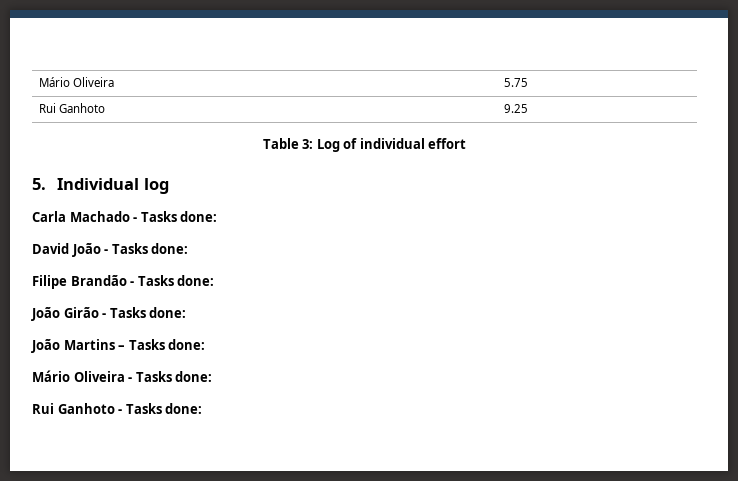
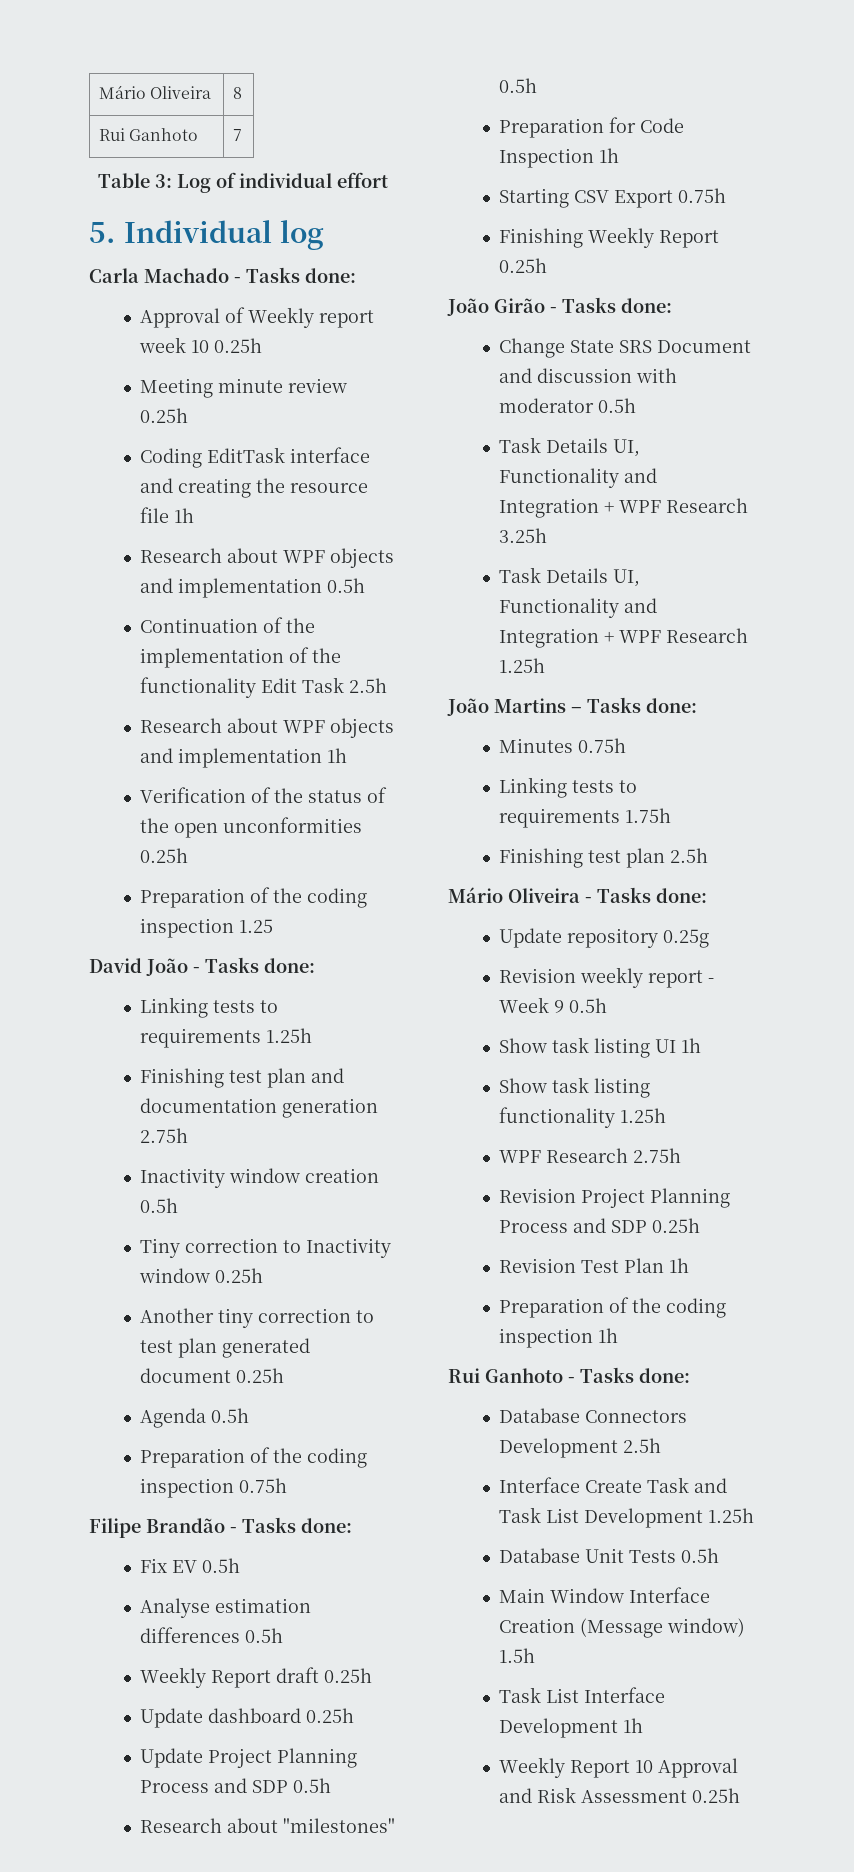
- Mário Oliveira | 5.75
+ Mário Oliveira | 8
- Rui Ganhoto | 9.25
+ Rui Ganhoto | 7
+ Approval of Weekly report week 10 0.25h
+ Meeting minute review 0.25h
+ Coding EditTask interface and creating the resource file 1h
+ Research about WPF objects and implementation 0.5h
+ Continuation of the implementation of the functionality Edit Task 2.5h
+ Research about WPF objects and implementation 1h
+ Verification of the status of the open unconformities 0.25h
+ Preparation of the coding inspection 1.25
+ Linking tests to requirements 1.25h
+ Finishing test plan and documentation generation 2.75h
+ Inactivity window creation 0.5h
+ Tiny correction to Inactivity window 0.25h
+ Another tiny correction to test plan generated document 0.25h
+ Agenda 0.5h
+ Preparation of the coding inspection 0.75h
+ Fix EV 0.5h
+ Analyse estimation differences 0.5h
+ Weekly Report draft 0.25h
+ Update dashboard 0.25h
+ Update Project Planning Process and SDP 0.5h
+ Research about "milestones" 0.5h
+ Preparation for Code Inspection 1h
+ Starting CSV Export 0.75h
+ Finishing Weekly Report 0.25h
+ Change State SRS Document and discussion with moderator 0.5h
+ Task Details UI, Functionality and Integration + WPF Research 3.25h
+ Task Details UI, Functionality and Integration + WPF Research 1.25h
+ Minutes 0.75h
+ Linking tests to requirements 1.75h
+ Finishing test plan 2.5h
+ Update repository 0.25g
+ Revision weekly report - Week 9 0.5h
+ Show task listing UI 1h
+ Show task listing functionality 1.25h
+ WPF Research 2.75h
+ Revision Project Planning Process and SDP 0.25h
+ Revision Test Plan 1h
+ Preparation of the coding inspection 1h
+ Database Connectors Development 2.5h
+ Interface Create Task and Task List Development 1.25h
+ Database Unit Tests 0.5h
+ Main Window Interface Creation (Message window) 1.5h
+ Task List Interface Development 1h
+ Weekly Report 10 Approval and Risk Assessment 0.25h

